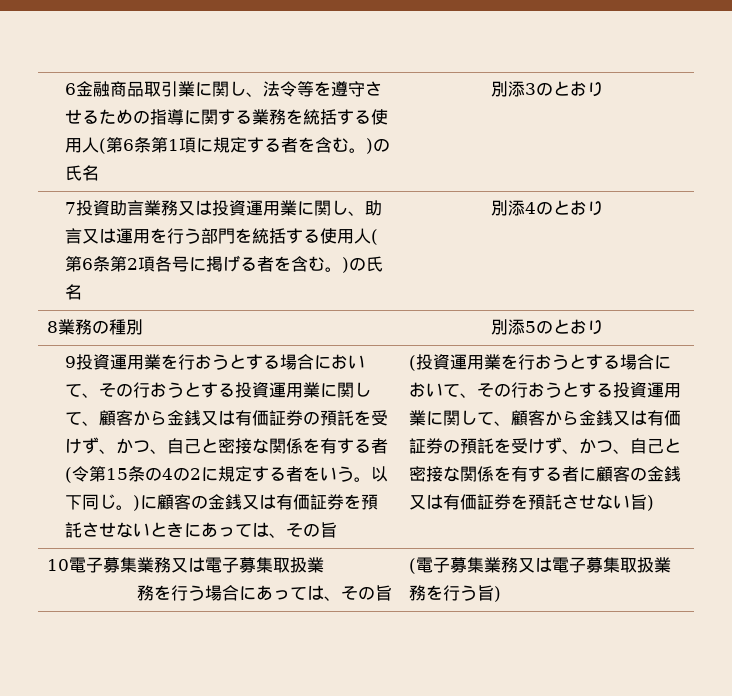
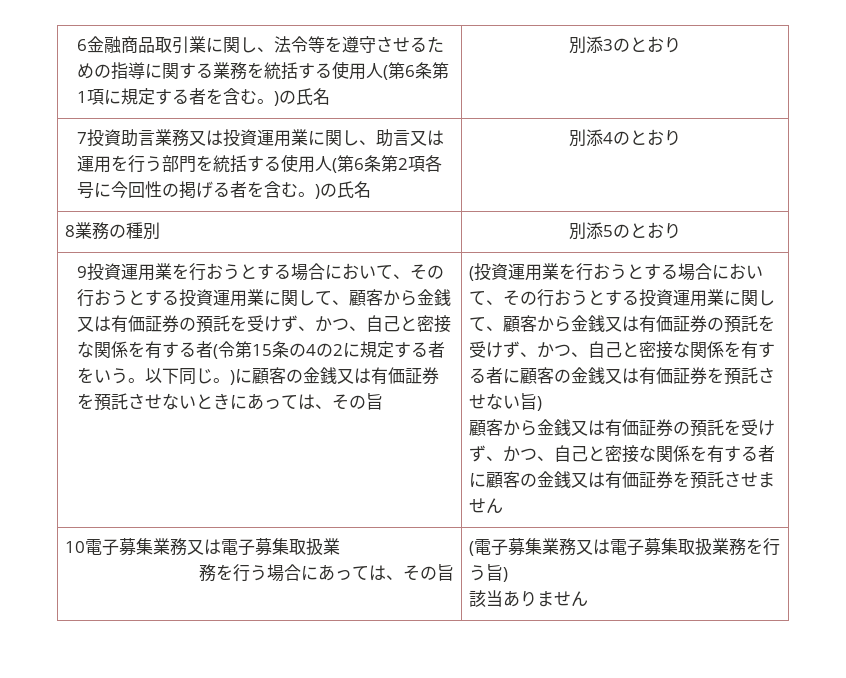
- 7投資助言業務又は投資運用業に関し、助言又は運用を行う部門を統括する使用人(第6条第2項各号に掲げる者を含む。)の氏名 | 別添4のとおり
+ 7投資助言業務又は投資運用業に関し、助言又は運用を行う部門を統括する使用人(第6条第2項各号に今回性の掲げる者を含む。)の氏名 | 別添4のとおり
+ 顧客から金銭又は有価証券の預託を受けず、かつ、自己と密接な関係を有する者に顧客の金銭又は有価証券を預託させません
  10電子募集業務又は電子募集取扱業
  務を行う場合にあっては、その旨 | (電子募集業務又は電子募集取扱業務を行う旨)
+ 該当ありません

